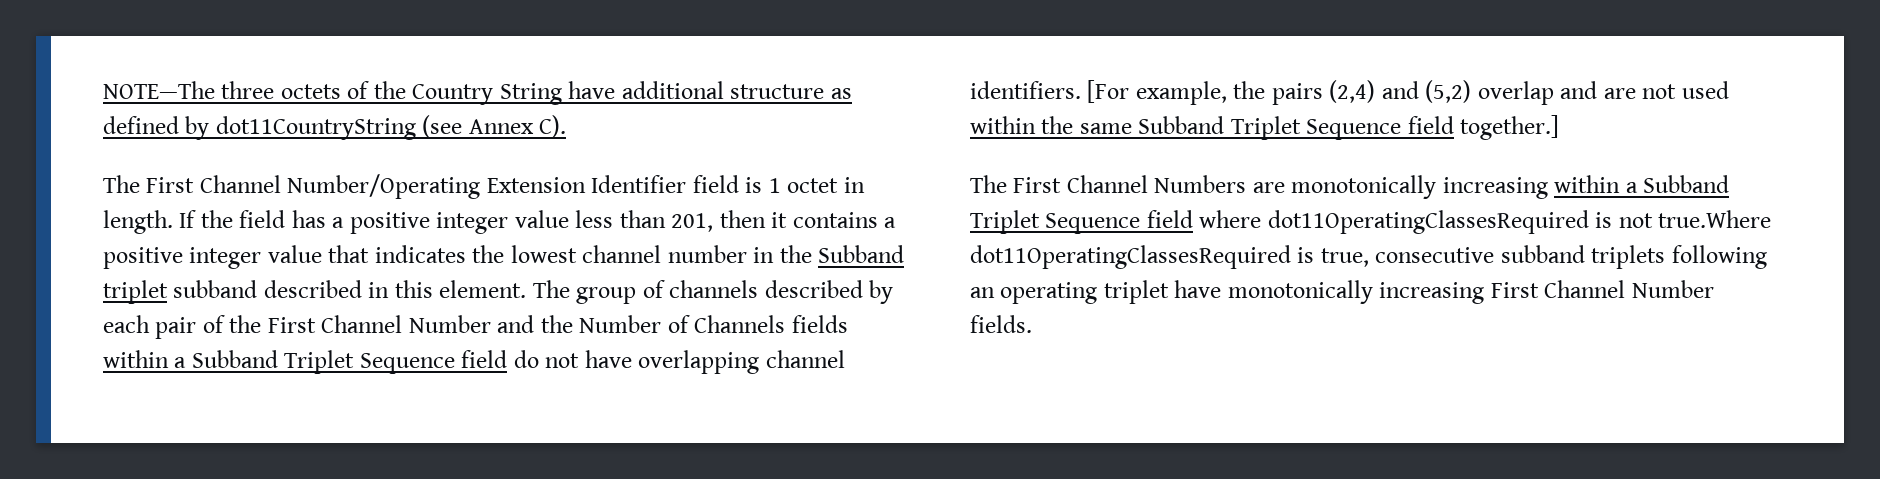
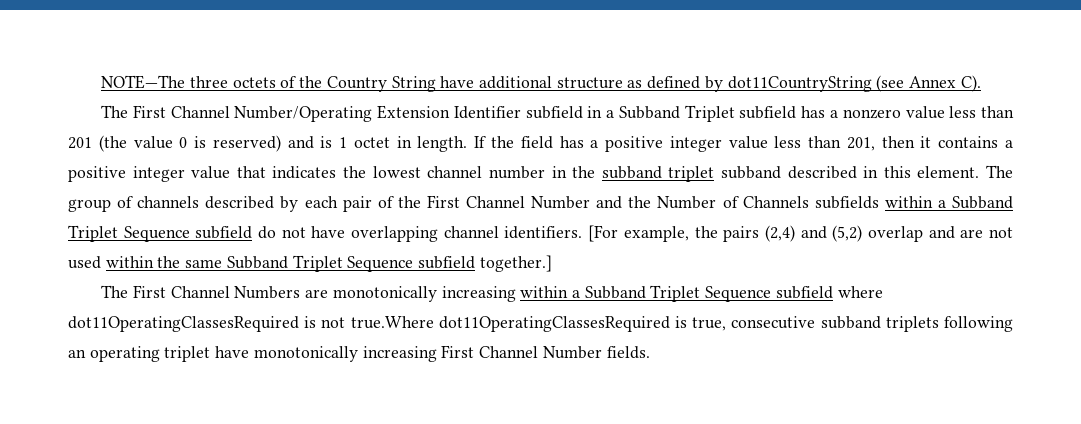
- The First Channel Number/Operating Extension Identifier field is 1 octet in length.
+ The First Channel Number/Operating Extension Identifier subfield in a Subband Triplet subfield has a nonzero value less than 201 (the value 0 is reserved) and is 1 octet in length.
- If the field has a positive integer value less than 201, then it contains a positive integer value that indicates the lowest channel number in the Subband triplet subband described in this element.
+ If the field has a positive integer value less than 201, then it contains a positive integer value that indicates the lowest channel number in the subband triplet subband described in this element.
- The group of channels described by each pair of the First Channel Number and the Number of Channels fields within a Subband Triplet Sequence field do not have overlapping channel identifiers.
+ The group of channels described by each pair of the First Channel Number and the Number of Channels subfields within a Subband Triplet Sequence subfield do not have overlapping channel identifiers.
- [For example, the pairs (2,4) and (5,2) overlap and are not used within the same Subband Triplet Sequence field together.]
+ [For example, the pairs (2,4) and (5,2) overlap and are not used within the same Subband Triplet Sequence subfield together.]
- The First Channel Numbers are monotonically increasing within a Subband Triplet Sequence field where dot11OperatingClassesRequired is not true.Where dot11OperatingClassesRequired is true, consecutive subband triplets following an operating triplet have monotonically increasing First Channel Number fields.
+ The First Channel Numbers are monotonically increasing within a Subband Triplet Sequence subfield where dot11OperatingClassesRequired is not true.Where dot11OperatingClassesRequired is true, consecutive subband triplets following an operating triplet have monotonically increasing First Channel Number fields.

